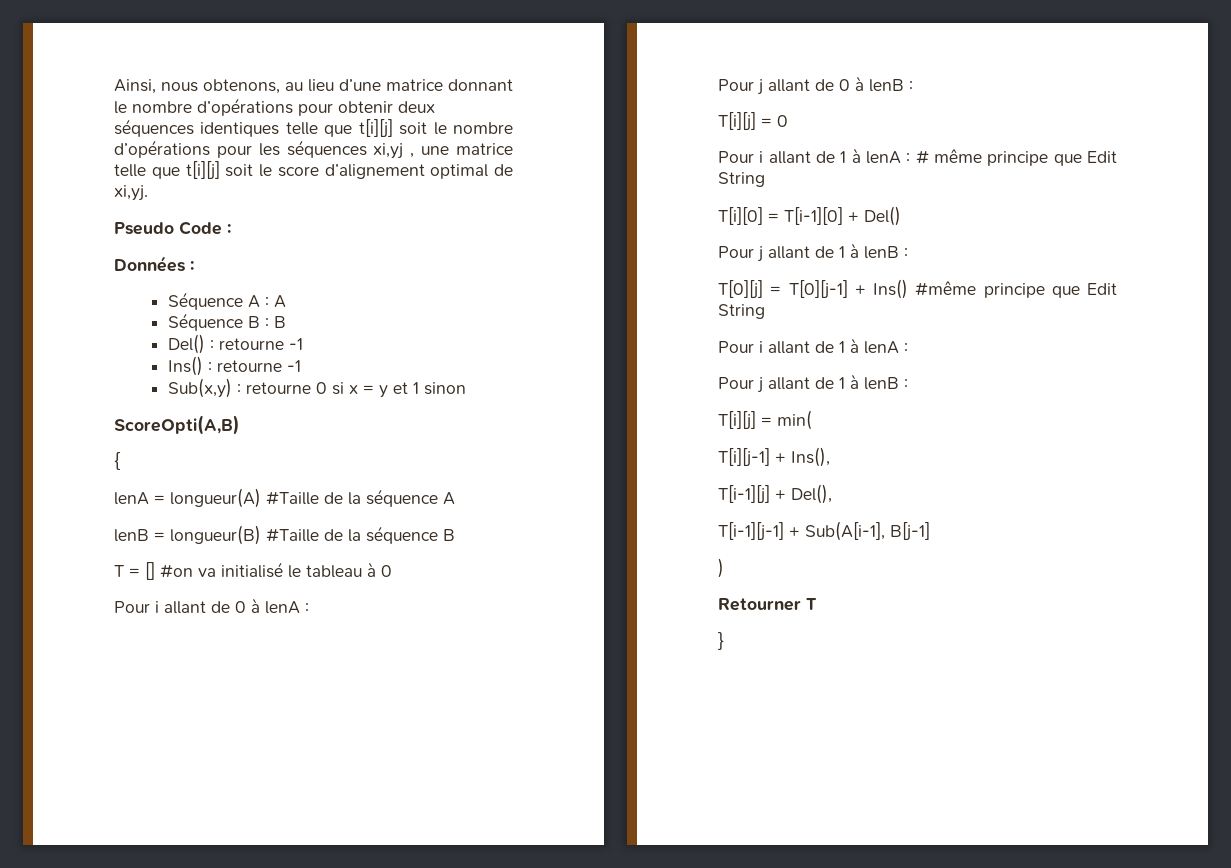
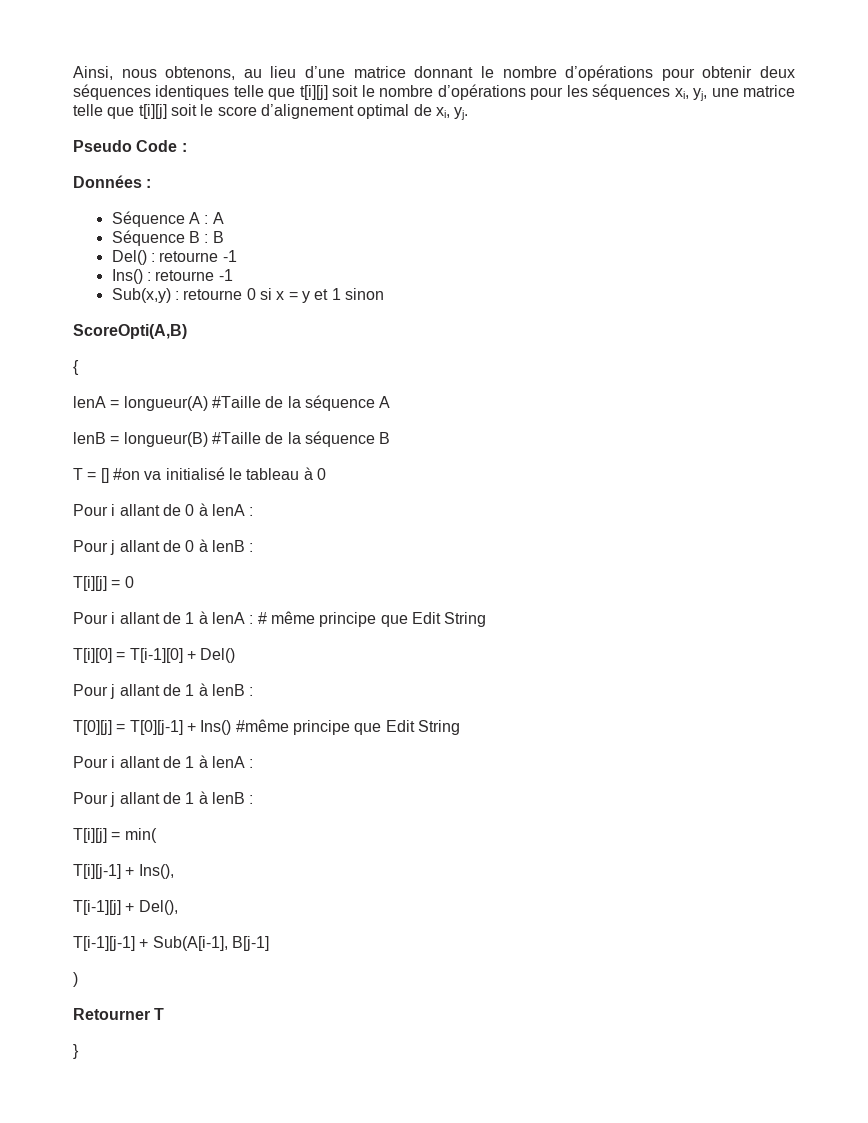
- Ainsi, nous obtenons, au lieu d’une matrice donnant le nombre d’opérations pour obtenir deux séquences identiques telle que t[i][j] soit le nombre d’opérations pour les séquences xi,yj , une matrice telle que t[i][j] soit le score d’alignement optimal de xi,yj.
+ Ainsi, nous obtenons, au lieu d’une matrice donnant le nombre d’opérations pour obtenir deux séquences identiques telle que t[i][j] soit le nombre d’opérations pour les séquences xi, yj, une matrice telle que t[i][j] soit le score d’alignement optimal de xi, yj.

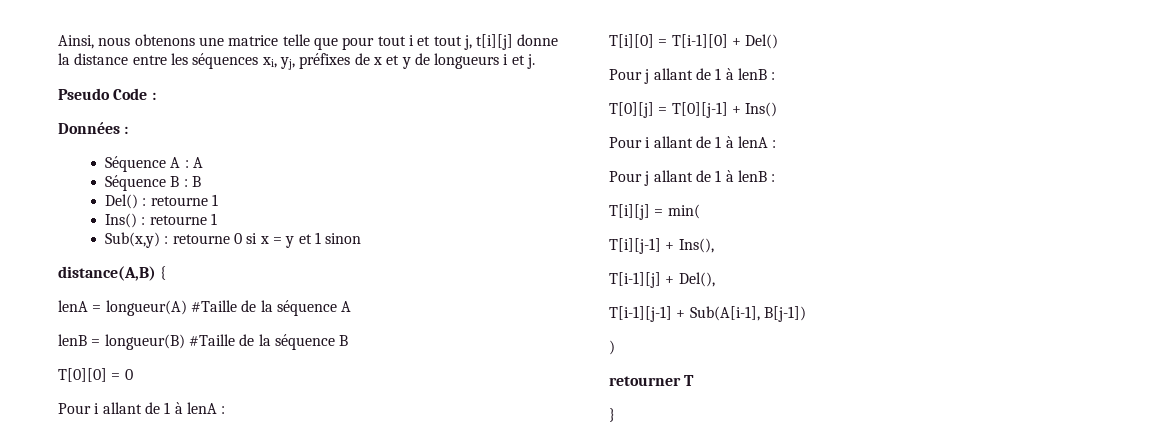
- Ainsi, nous obtenons, au lieu d’une matrice donnant le nombre d’opérations pour obtenir deux séquences identiques telle que t[i][j] soit le nombre d’opérations pour les séquences xi, yj, une matrice telle que t[i][j] soit le score d’alignement optimal de xi, yj.
+ Ainsi, nous obtenons une matrice telle que pour tout i et tout j, t[i][j] donne la distance entre les séquences xi, yj, préfixes de x et y de longueurs i et j.
- Del() : retourne -1
+ Del() : retourne 1
- Ins() : retourne -1
+ Ins() : retourne 1
- ScoreOpti(A,B)
- {
+ distance(A,B) {
- T = [] #on va initialisé le tableau à 0
- Pour i allant de 0 à lenA :
- Pour j allant de 0 à lenB :
- T[i][j] = 0
- Pour i allant de 1 à lenA : # même principe que Edit String
+ T[0][0] = 0
+ Pour i allant de 1 à lenA :
- T[0][j] = T[0][j-1] + Ins() #même principe que Edit String
+ T[0][j] = T[0][j-1] + Ins()
- T[i-1][j-1] + Sub(A[i-1], B[j-1]
+ T[i-1][j-1] + Sub(A[i-1], B[j-1])
- Retourner T
+ retourner T

